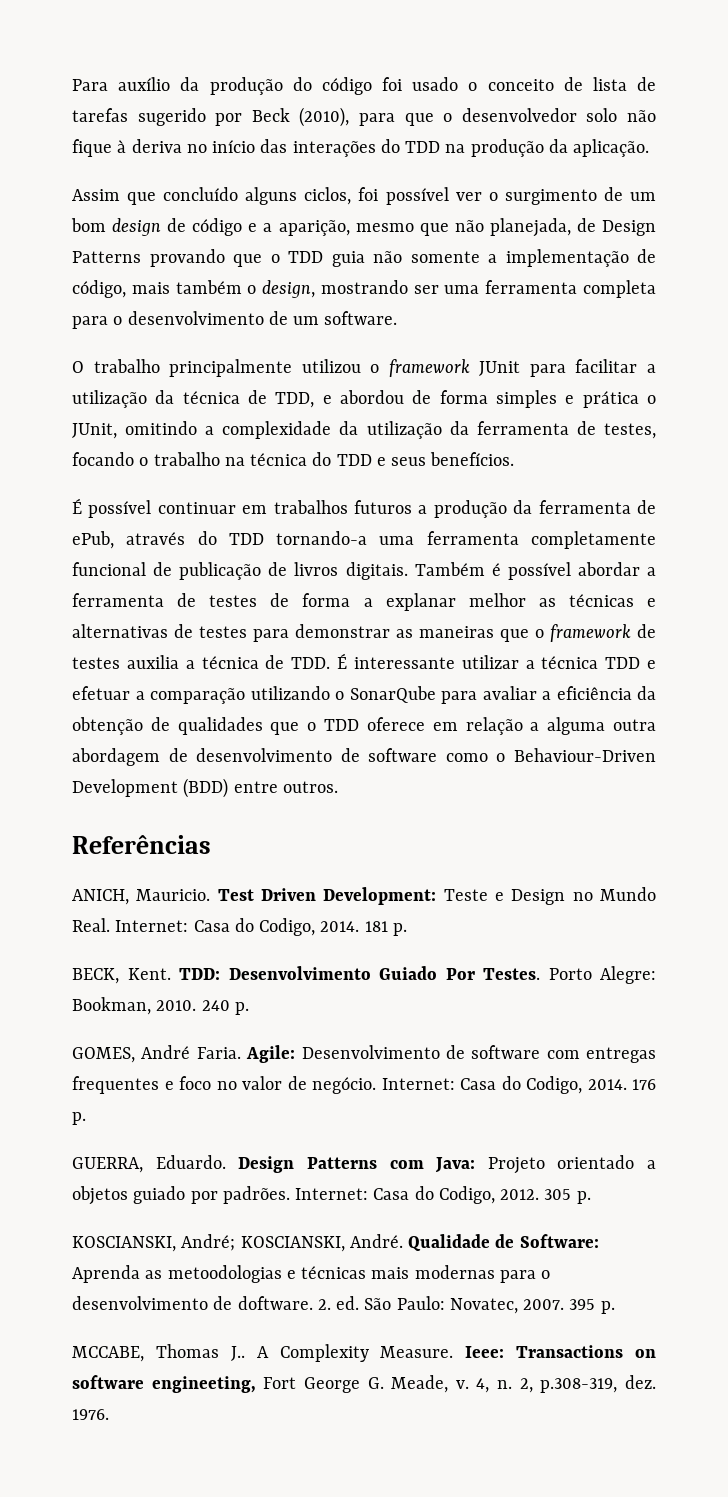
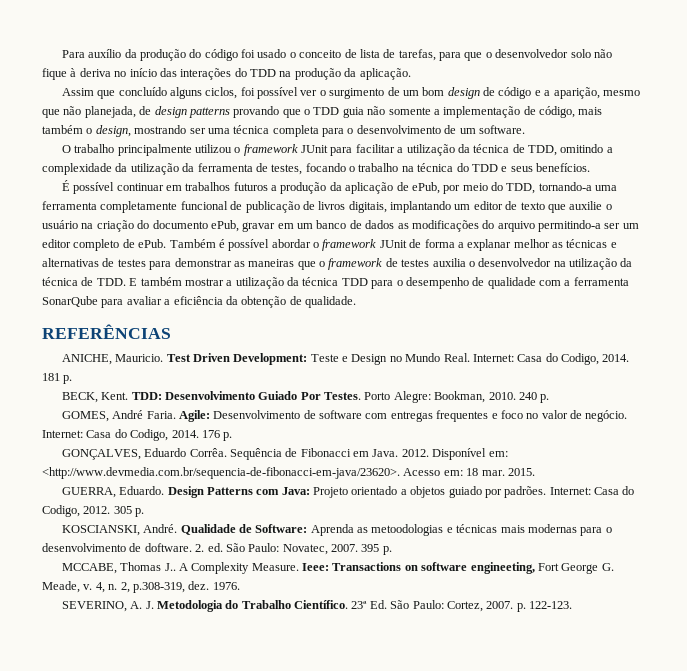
- Para auxílio da produção do código foi usado o conceito de lista de tarefas sugerido por Beck (2010), para que o desenvolvedor solo não fique à deriva no início das interações do TDD na produção da aplicação.
+ Para auxílio da produção do código foi usado o conceito de lista de tarefas, para que o desenvolvedor solo não fique à deriva no início das interações do TDD na produção da aplicação.
- Assim que concluído alguns ciclos, foi possível ver o surgimento de um bom design de código e a aparição, mesmo que não planejada, de Design Patterns provando que o TDD guia não somente a implementação de código, mais também o design, mostrando ser uma ferramenta completa para o desenvolvimento de um software.
+ Assim que concluído alguns ciclos, foi possível ver o surgimento de um bom design de código e a aparição, mesmo que não planejada, de design patterns provando que o TDD guia não somente a implementação de código, mais também o design, mostrando ser uma técnica completa para o desenvolvimento de um software.
- O trabalho principalmente utilizou o framework JUnit para facilitar a utilização da técnica de TDD, e abordou de forma simples e prática o JUnit, omitindo a complexidade da utilização da ferramenta de testes, focando o trabalho na técnica do TDD e seus benefícios.
+ O trabalho principalmente utilizou o framework JUnit para facilitar a utilização da técnica de TDD, omitindo a complexidade da utilização da ferramenta de testes, focando o trabalho na técnica do TDD e seus benefícios.
- É possível continuar em trabalhos futuros a produção da ferramenta de ePub, através do TDD tornando-a uma ferramenta completamente funcional de publicação de livros digitais. Também é possível abordar a ferramenta de testes de forma a explanar melhor as técnicas e alternativas de testes para demonstrar as maneiras que o framework de testes auxilia a técnica de TDD. É interessante utilizar a técnica TDD e efetuar a comparação utilizando o SonarQube para avaliar a eficiência da obtenção de qualidades que o TDD oferece em relação a alguma outra abordagem de desenvolvimento de software como o Behaviour-Driven Development (BDD) entre outros.
- Referências
- ANICH, Mauricio.
+ É possível continuar em trabalhos futuros a produção da aplicação de ePub, por meio do TDD, tornando-a uma ferramenta completamente funcional de publicação de livros digitais, implantando um editor de texto que auxilie o usuário na criação do documento ePub, gravar em um banco de dados as modificações do arquivo permitindo-a ser um editor completo de ePub. Também é possível abordar o framework JUnit de forma a explanar melhor as técnicas e alternativas de testes para demonstrar as maneiras que o framework de testes auxilia o desenvolvedor na utilização da técnica de TDD. E também mostrar a utilização da técnica TDD para o desempenho de qualidade com a ferramenta SonarQube para avaliar a eficiência da obtenção de qualidade.
+ REFERÊNCIAS
+ ANICHE, Mauricio.
+ GONÇALVES, Eduardo Corrêa. Sequência de Fibonacci em Java. 2012. Disponível em: <http://www.devmedia.com.br/sequencia-de-fibonacci-em-java/23620>. Acesso em: 18 mar. 2015.
- KOSCIANSKI, André; KOSCIANSKI, André.
+ KOSCIANSKI, André.
+ SEVERINO, A. J. Metodologia do Trabalho Científico. 23ª Ed. São Paulo: Cortez, 2007. p. 122-123.

